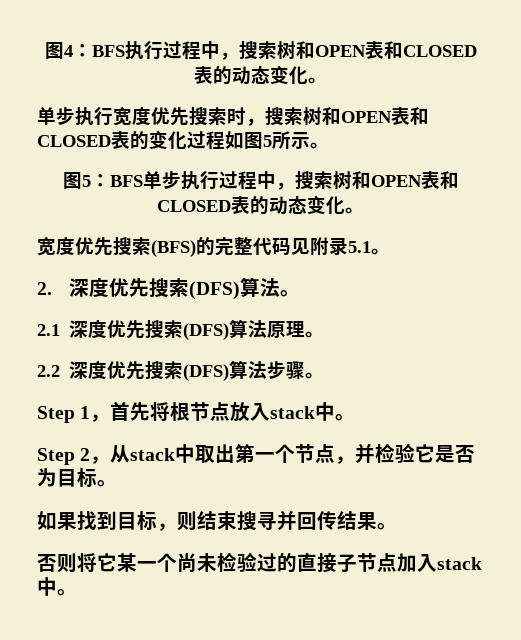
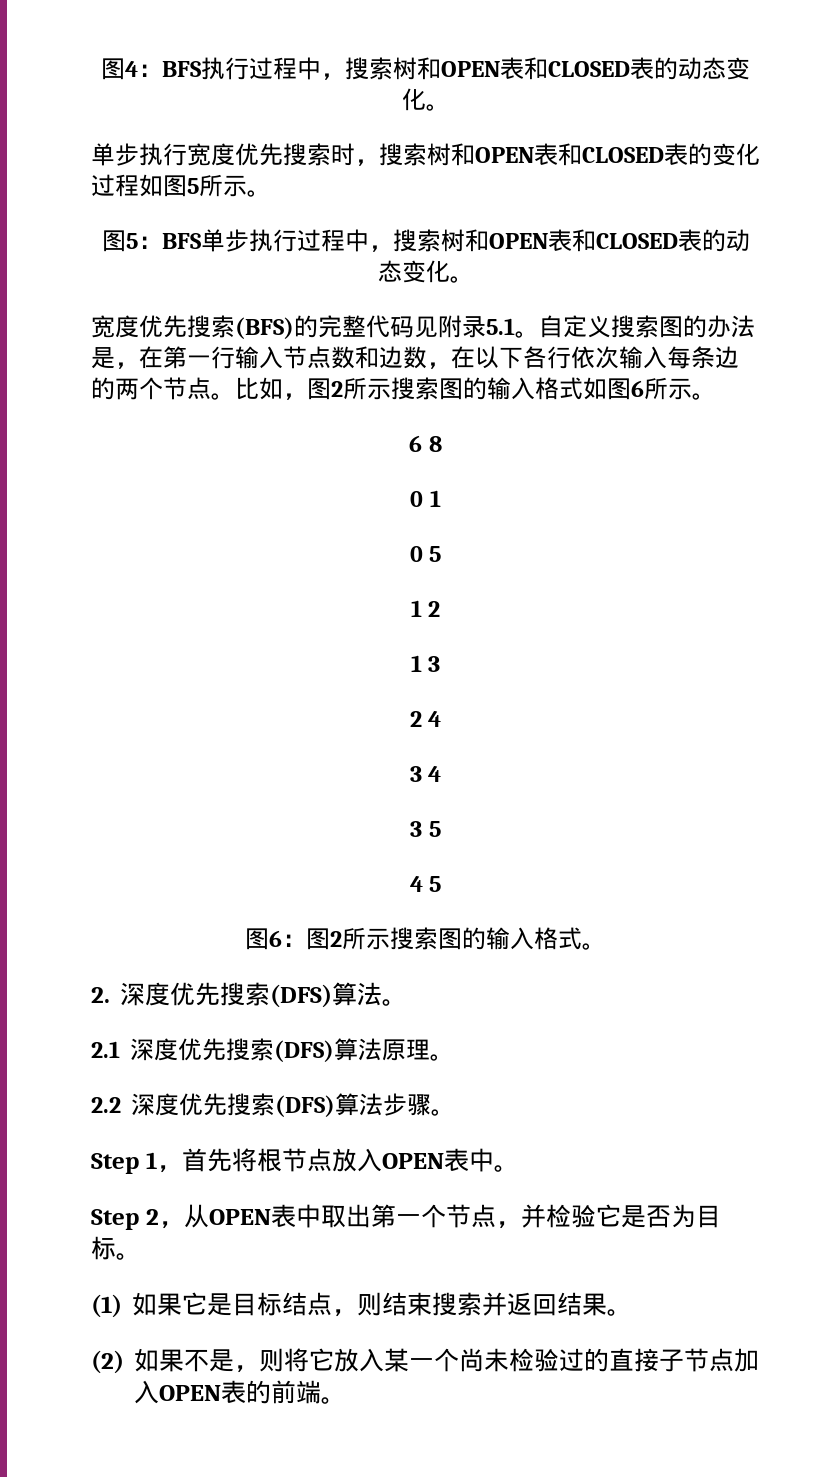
+ 自定义搜索图的办法是，在第一行输入节点数和边数，在以下各行依次输入每条边的两个节点。比如，图2所示搜索图的输入格式如图6所示。
+ 6 8
+ 0 1
+ 0 5
+ 1 2
+ 1 3
+ 2 4
+ 3 4
+ 3 5
+ 4 5
+ 图6：图2所示搜索图的输入格式。
- Step 1，首先将根节点放入stack中。
+ Step 1，首先将根节点放入OPEN表中。
- Step 2，从stack中取出第一个节点，并检验它是否为目标。
+ Step 2，从OPEN表中取出第一个节点，并检验它是否为目标。
- 如果找到目标，则结束搜寻并回传结果。
+ (1)如果它是目标结点，则结束搜索并返回结果。
- 否则将它某一个尚未检验过的直接子节点加入stack中。
+ (2)如果不是，则将它放入某一个尚未检验过的直接子节点加入OPEN表的前端。

